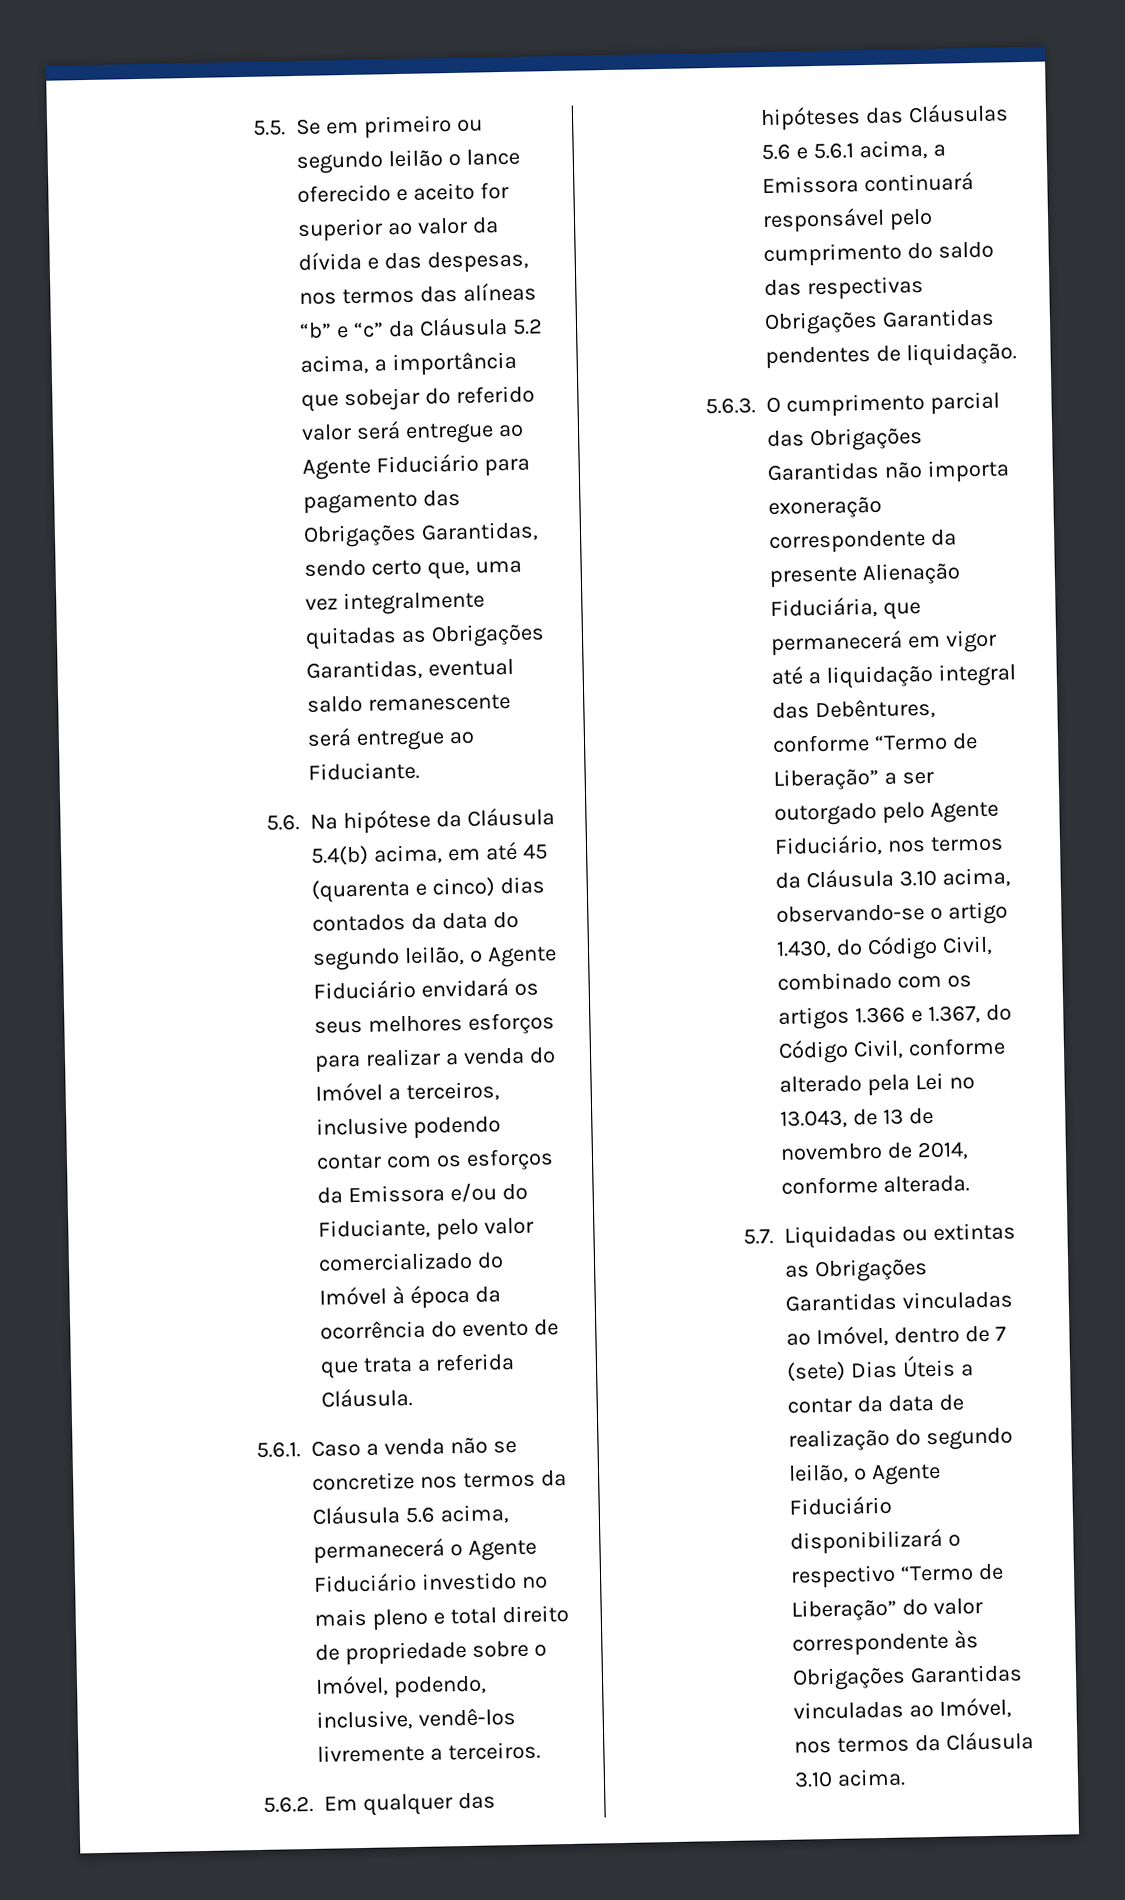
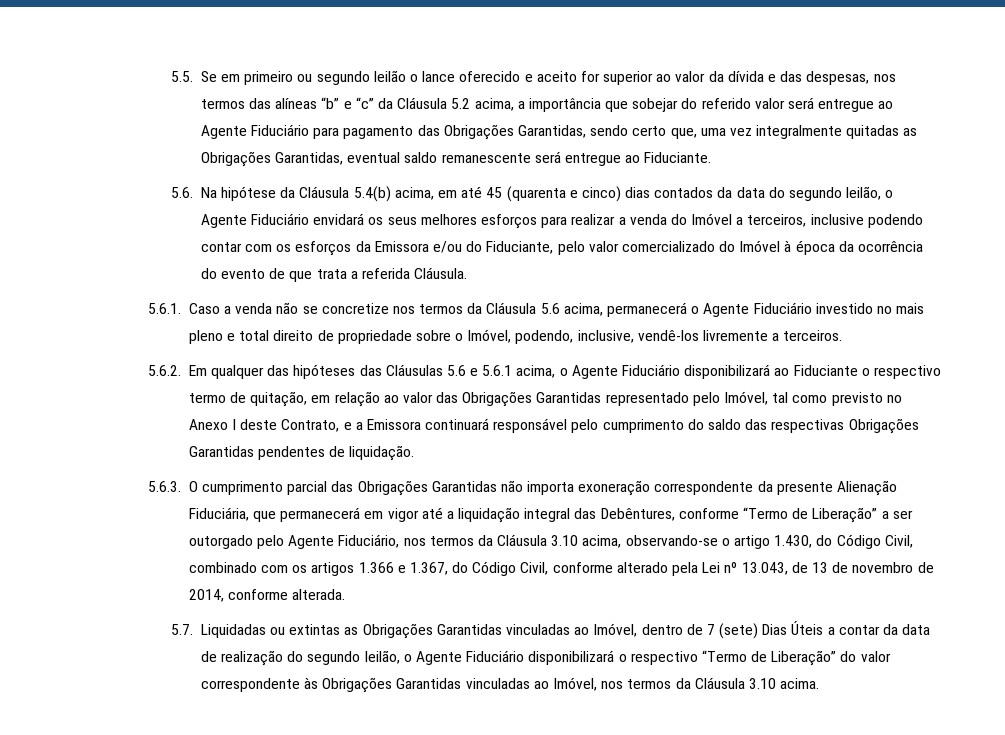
- 5.6.2. Em qualquer das hipóteses das Cláusulas 5.6 e 5.6.1 acima, a Emissora continuará responsável pelo cumprimento do saldo das respectivas Obrigações Garantidas pendentes de liquidação.
+ 5.6.2. Em qualquer das hipóteses das Cláusulas 5.6 e 5.6.1 acima, o Agente Fiduciário disponibilizará ao Fiduciante o respectivo termo de quitação, em relação ao valor das Obrigações Garantidas representado pelo Imóvel, tal como previsto no Anexo I deste Contrato, e a Emissora continuará responsável pelo cumprimento do saldo das respectivas Obrigações Garantidas pendentes de liquidação.

